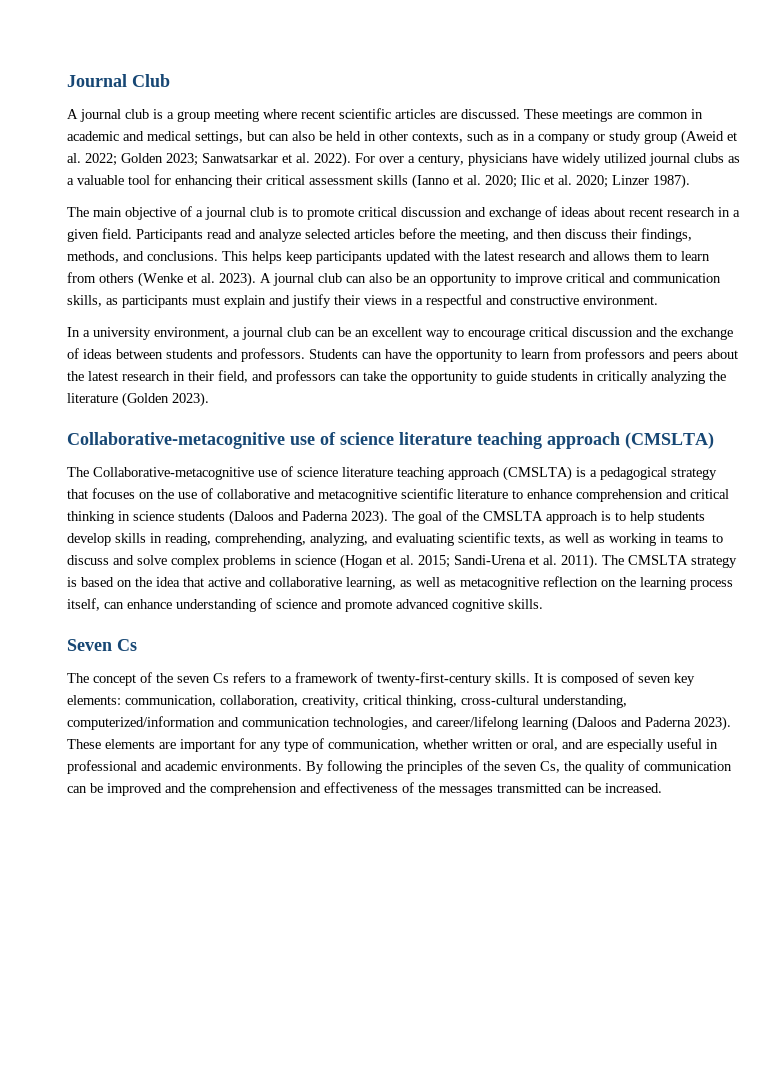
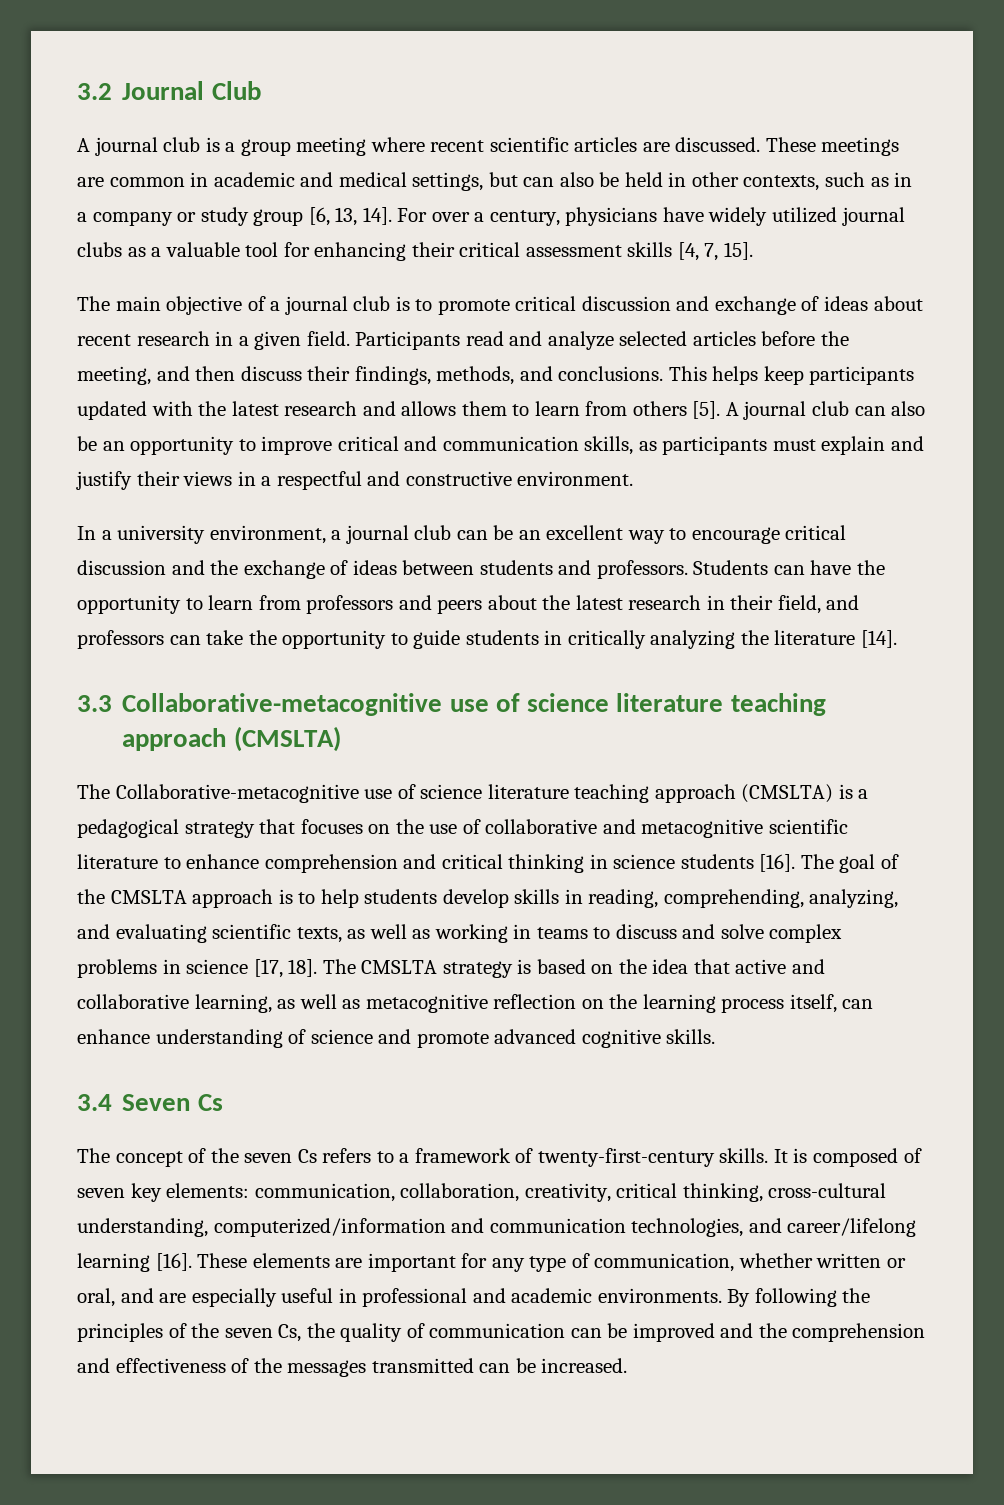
- Journal Club
+ 3.2 Journal Club
- These meetings are common in academic and medical settings, but can also be held in other contexts, such as in a company or study group (Aweid et al. 2022; Golden 2023; Sanwatsarkar et al. 2022).
+ These meetings are common in academic and medical settings, but can also be held in other contexts, such as in a company or study group [6, 13, 14].
- For over a century, physicians have widely utilized journal clubs as a valuable tool for enhancing their critical assessment skills (Ianno et al. 2020; Ilic et al. 2020; Linzer 1987).
+ For over a century, physicians have widely utilized journal clubs as a valuable tool for enhancing their critical assessment skills [4, 7, 15].
- This helps keep participants updated with the latest research and allows them to learn from others (Wenke et al. 2023).
+ This helps keep participants updated with the latest research and allows them to learn from others [5].
- Students can have the opportunity to learn from professors and peers about the latest research in their field, and professors can take the opportunity to guide students in critically analyzing the literature (Golden 2023).
- Collaborative-metacognitive use of science literature teaching approach (CMSLTA)
+ Students can have the opportunity to learn from professors and peers about the latest research in their field, and professors can take the opportunity to guide students in critically analyzing the literature [14].
+ 3.3 Collaborative-metacognitive use of science literature teaching approach (CMSLTA)
- The Collaborative-metacognitive use of science literature teaching approach (CMSLTA) is a pedagogical strategy that focuses on the use of collaborative and metacognitive scientific literature to enhance comprehension and critical thinking in science students (Daloos and Paderna 2023).
+ The Collaborative-metacognitive use of science literature teaching approach (CMSLTA) is a pedagogical strategy that focuses on the use of collaborative and metacognitive scientific literature to enhance comprehension and critical thinking in science students [16].
- The goal of the CMSLTA approach is to help students develop skills in reading, comprehending, analyzing, and evaluating scientific texts, as well as working in teams to discuss and solve complex problems in science (Hogan et al. 2015; Sandi‐Urena et al. 2011).
+ The goal of the CMSLTA approach is to help students develop skills in reading, comprehending, analyzing, and evaluating scientific texts, as well as working in teams to discuss and solve complex problems in science [17, 18].
- Seven Cs
+ 3.4 Seven Cs
- It is composed of seven key elements: communication, collaboration, creativity, critical thinking, cross-cultural understanding, computerized/information and communication technologies, and career/lifelong learning (Daloos and Paderna 2023).
+ It is composed of seven key elements: communication, collaboration, creativity, critical thinking, cross-cultural understanding, computerized/information and communication technologies, and career/lifelong learning [16].

